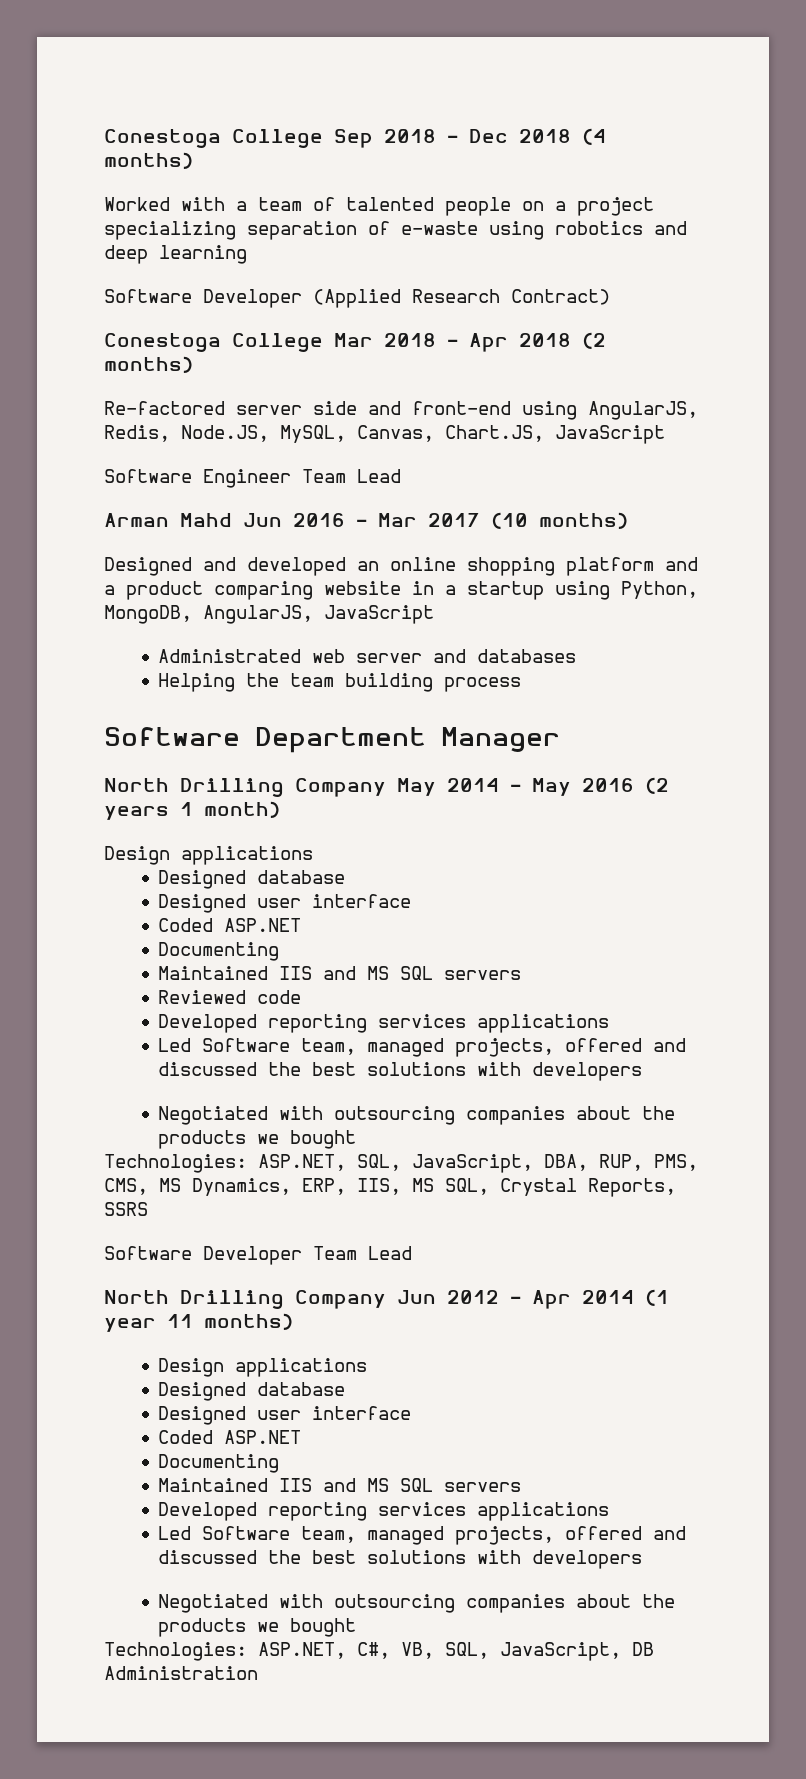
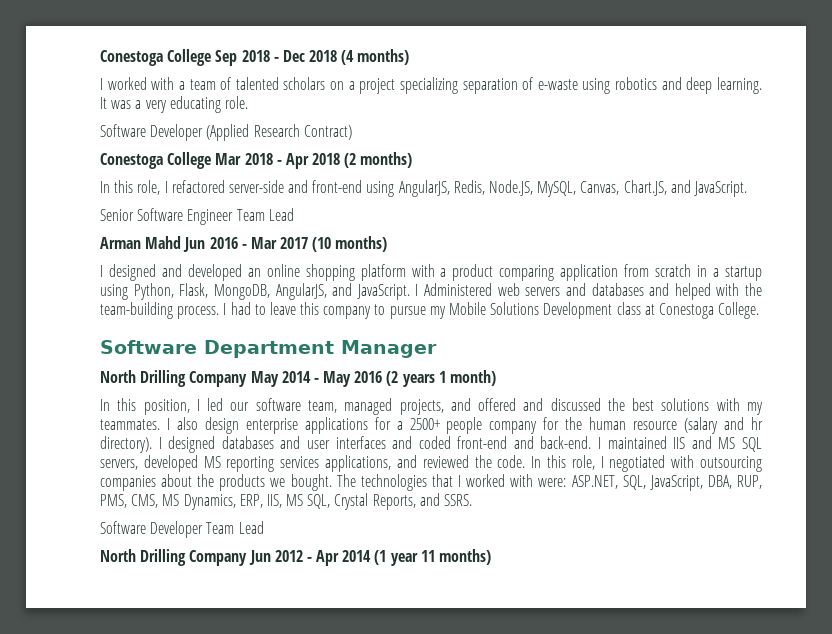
- Worked with a team of talented people on a project specializing separation of e-waste using robotics and deep learning
+ I worked with a team of talented scholars on a project specializing separation of e-waste using robotics and deep learning. It was a very educating role.
- Re-factored server side and front-end using AngularJS, Redis, Node.JS, MySQL, Canvas, Chart.JS, JavaScript
- Software Engineer Team Lead
+ In this role, I refactored server-side and front-end using AngularJS, Redis, Node.JS, MySQL, Canvas, Chart.JS, and JavaScript.
+ Senior Software Engineer Team Lead
- Designed and developed an online shopping platform and a product comparing website in a startup using Python, MongoDB, AngularJS, JavaScript
- Administrated web server and databases
- Helping the team building process
+ I designed and developed an online shopping platform with a product comparing application from scratch in a startup using Python, Flask, MongoDB, AngularJS, and JavaScript. I Administered web servers and databases and helped with the team-building process. I had to leave this company to pursue my Mobile Solutions Development class at Conestoga College.
  North Drilling Company May 2014 - May 2016 (2 years 1 month)
- Design applications
- Designed database
- Designed user interface
- Coded ASP.NET
- Documenting
- Maintained IIS and MS SQL servers
- Reviewed code
- Developed reporting services applications
- Led Software team, managed projects, offered and discussed the best solutions with developers
- Negotiated with outsourcing companies about the products we bought
- Technologies: ASP.NET, SQL, JavaScript, DBA, RUP, PMS, CMS, MS Dynamics, ERP, IIS, MS SQL, Crystal Reports, SSRS
+ In this position, I led our software team, managed projects, and offered and discussed the best solutions with my teammates. I also design enterprise applications for a 2500+ people company for the human resource (salary and hr directory). I designed databases and user interfaces and coded front-end and back-end. I maintained IIS and MS SQL servers, developed MS reporting services applications, and reviewed the code. In this role, I negotiated with outsourcing companies about the products we bought. The technologies that I worked with were: ASP.NET, SQL, JavaScript, DBA, RUP, PMS, CMS, MS Dynamics, ERP, IIS, MS SQL, Crystal Reports, and SSRS.
  North Drilling Company Jun 2012 - Apr 2014 (1 year 11 months)
- Design applications
- Designed database
- Designed user interface
- Coded ASP.NET
- Documenting
- Maintained IIS and MS SQL servers
- Developed reporting services applications
- Led Software team, managed projects, offered and discussed the best solutions with developers
- Negotiated with outsourcing companies about the products we bought
- Technologies: ASP.NET, C#, VB, SQL, JavaScript, DB Administration

